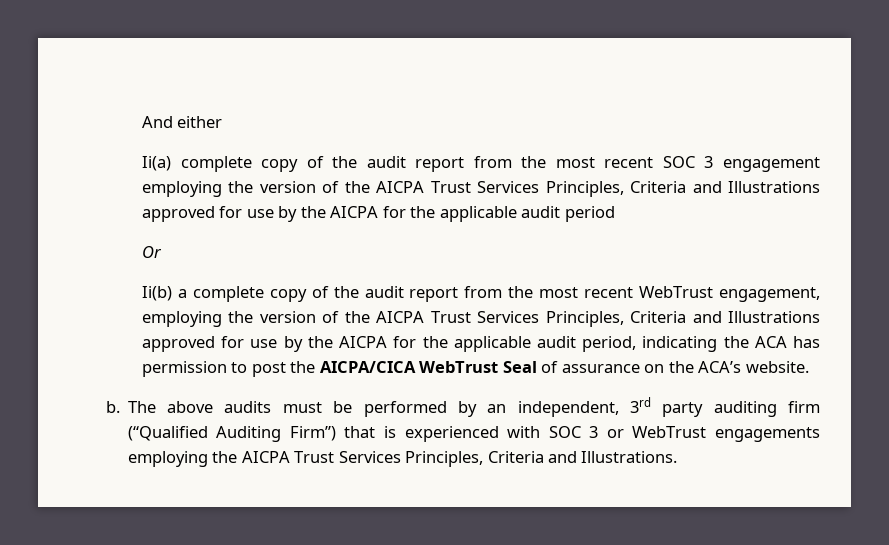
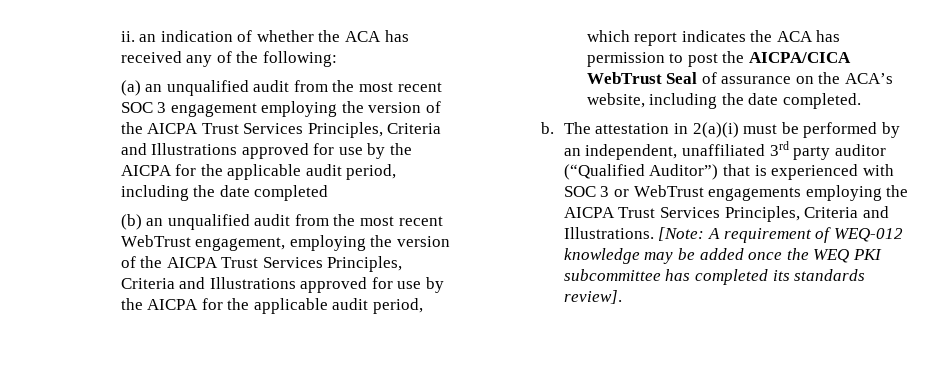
- And either
- Ii(a) complete copy of the audit report from the most recent SOC 3 engagement employing the version of the AICPA Trust Services Principles, Criteria and Illustrations approved for use by the AICPA for the applicable audit period
- Or
- Ii(b) a complete copy of the audit report from the most recent WebTrust engagement, employing the version of the AICPA Trust Services Principles, Criteria and Illustrations approved for use by the AICPA for the applicable audit period, indicating the ACA has permission to post the AICPA/CICA WebTrust Seal of assurance on the ACA’s website.
+ ii. an indication of whether the ACA has received any of the following:
+ (a) an unqualified audit from the most recent SOC 3 engagement employing the version of the AICPA Trust Services Principles, Criteria and Illustrations approved for use by the AICPA for the applicable audit period, including the date completed
+ (b) an unqualified audit from the most recent WebTrust engagement, employing the version of the AICPA Trust Services Principles, Criteria and Illustrations approved for use by the AICPA for the applicable audit period, which report indicates the ACA has permission to post the AICPA/CICA WebTrust Seal of assurance on the ACA’s website, including the date completed.
- The above audits must be performed by an independent, 3rd party auditing firm (“Qualified Auditing Firm”) that is experienced with SOC 3 or WebTrust engagements employing the AICPA Trust Services Principles, Criteria and Illustrations.
+ The attestation in 2(a)(i) must be performed by an independent, unaffiliated 3rd party auditor (“Qualified Auditor”) that is experienced with SOC 3 or WebTrust engagements employing the AICPA Trust Services Principles, Criteria and Illustrations.
+ [Note: A requirement of WEQ-012 knowledge may be added once the WEQ PKI subcommittee has completed its standards review].

